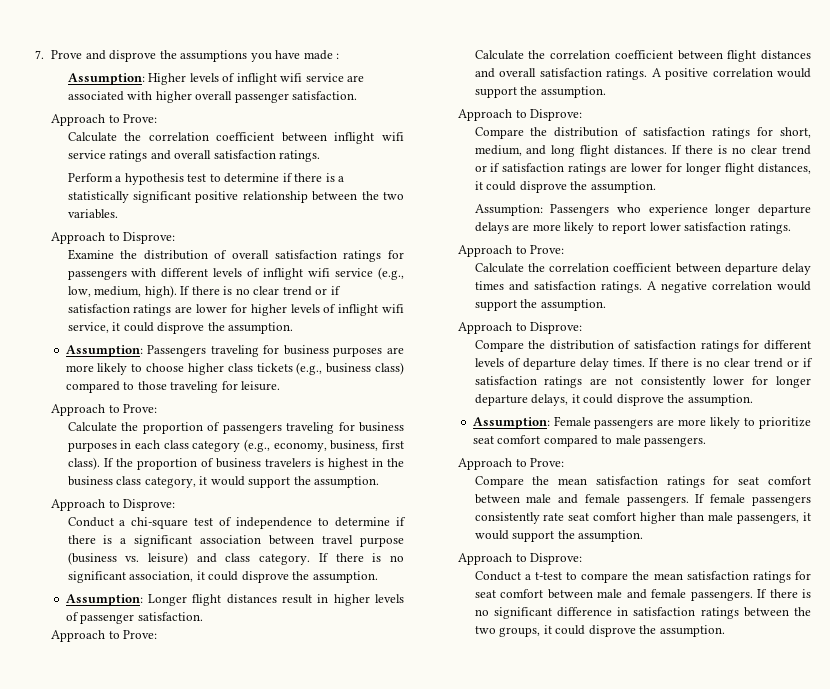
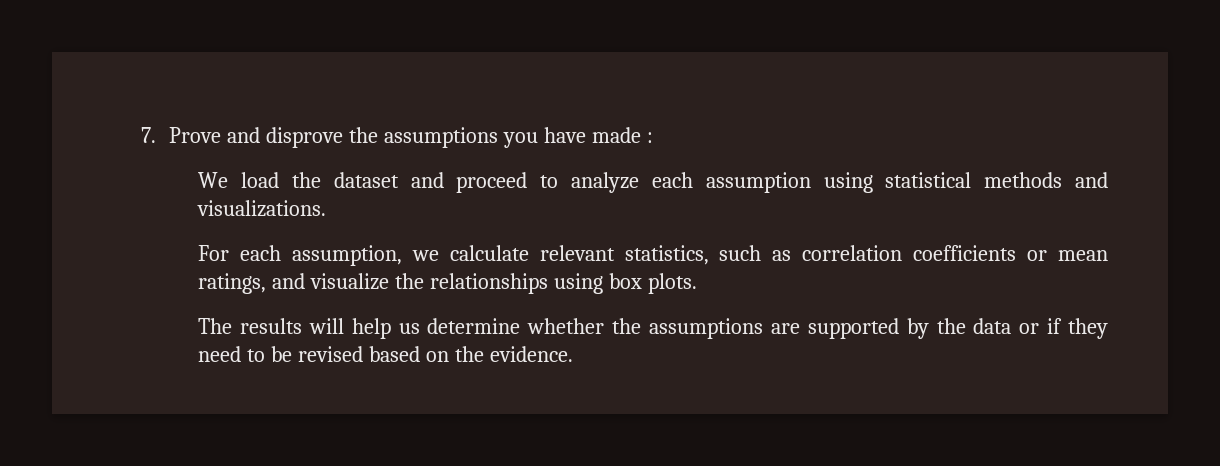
- Assumption: Higher levels of inflight wifi service are associated with higher overall passenger satisfaction.
- Approach to Prove:
- Calculate the correlation coefficient between inflight wifi service ratings and overall satisfaction ratings.
- Perform a hypothesis test to determine if there is a statistically significant positive relationship between the two variables.
- Approach to Disprove:
- Examine the distribution of overall satisfaction ratings for passengers with different levels of inflight wifi service (e.g., low, medium, high). If there is no clear trend or if satisfaction ratings are lower for higher levels of inflight wifi service, it could disprove the assumption.
- Assumption: Passengers traveling for business purposes are more likely to choose higher class tickets (e.g., business class) compared to those traveling for leisure.
- Approach to Prove:
- Calculate the proportion of passengers traveling for business purposes in each class category (e.g., economy, business, first class). If the proportion of business travelers is highest in the business class category, it would support the assumption.
- Approach to Disprove:
- Conduct a chi-square test of independence to determine if there is a significant association between travel purpose (business vs. leisure) and class category. If there is no significant association, it could disprove the assumption.
- Assumption: Longer flight distances result in higher levels of passenger satisfaction.
- Approach to Prove:
- Calculate the correlation coefficient between flight distances and overall satisfaction ratings. A positive correlation would support the assumption.
- Approach to Disprove:
- Compare the distribution of satisfaction ratings for short, medium, and long flight distances. If there is no clear trend or if satisfaction ratings are lower for longer flight distances, it could disprove the assumption.
- Assumption: Passengers who experience longer departure delays are more likely to report lower satisfaction ratings.
- Approach to Prove:
- Calculate the correlation coefficient between departure delay times and satisfaction ratings. A negative correlation would support the assumption.
- Approach to Disprove:
- Compare the distribution of satisfaction ratings for different levels of departure delay times. If there is no clear trend or if satisfaction ratings are not consistently lower for longer departure delays, it could disprove the assumption.
- Assumption: Female passengers are more likely to prioritize seat comfort compared to male passengers.
- Approach to Prove:
- Compare the mean satisfaction ratings for seat comfort between male and female passengers. If female passengers consistently rate seat comfort higher than male passengers, it would support the assumption.
- Approach to Disprove:
- Conduct a t-test to compare the mean satisfaction ratings for seat comfort between male and female passengers. If there is no significant difference in satisfaction ratings between the two groups, it could disprove the assumption.
+ We load the dataset and proceed to analyze each assumption using statistical methods and visualizations.
+ For each assumption, we calculate relevant statistics, such as correlation coefficients or mean ratings, and visualize the relationships using box plots.
+ The results will help us determine whether the assumptions are supported by the data or if they need to be revised based on the evidence.

